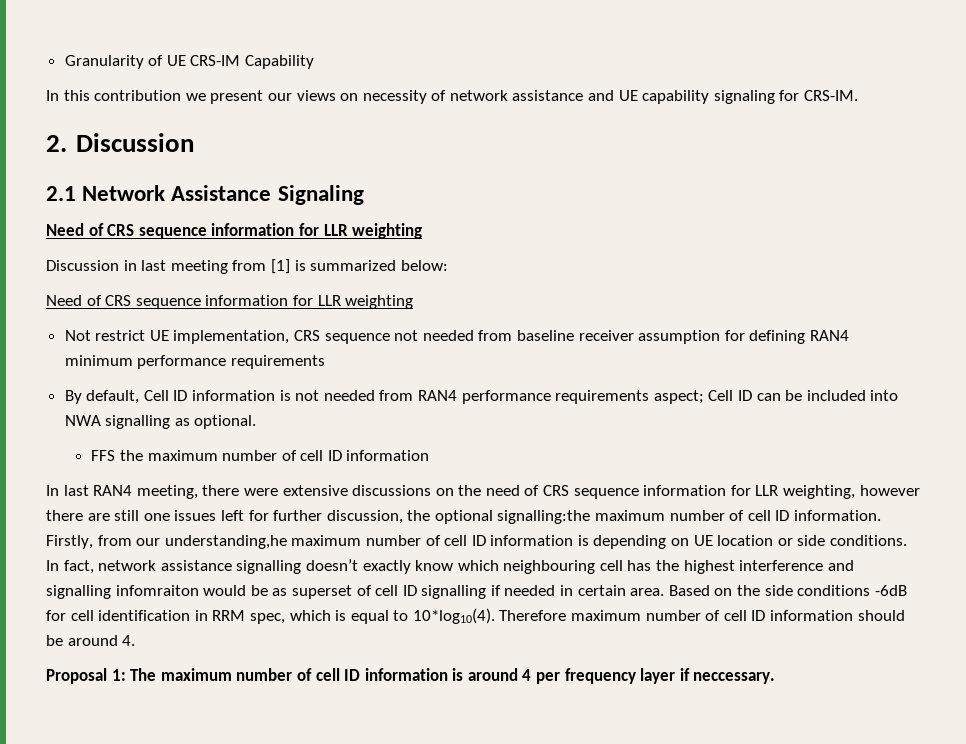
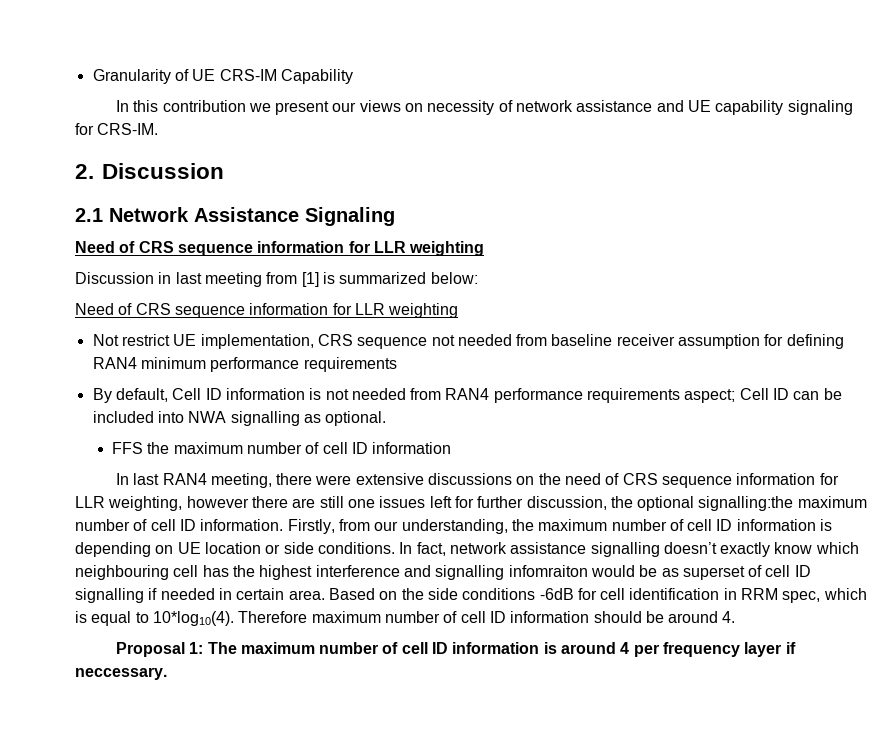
- Firstly, from our understanding,he maximum number of cell ID information is depending on UE location or side conditions.
+ Firstly, from our understanding, the maximum number of cell ID information is depending on UE location or side conditions.

